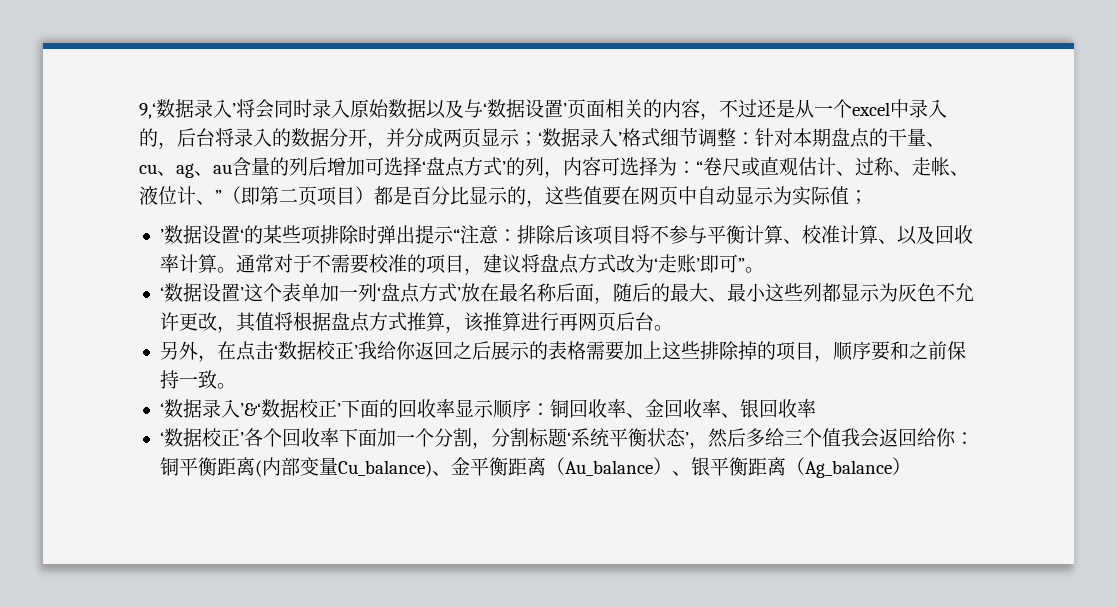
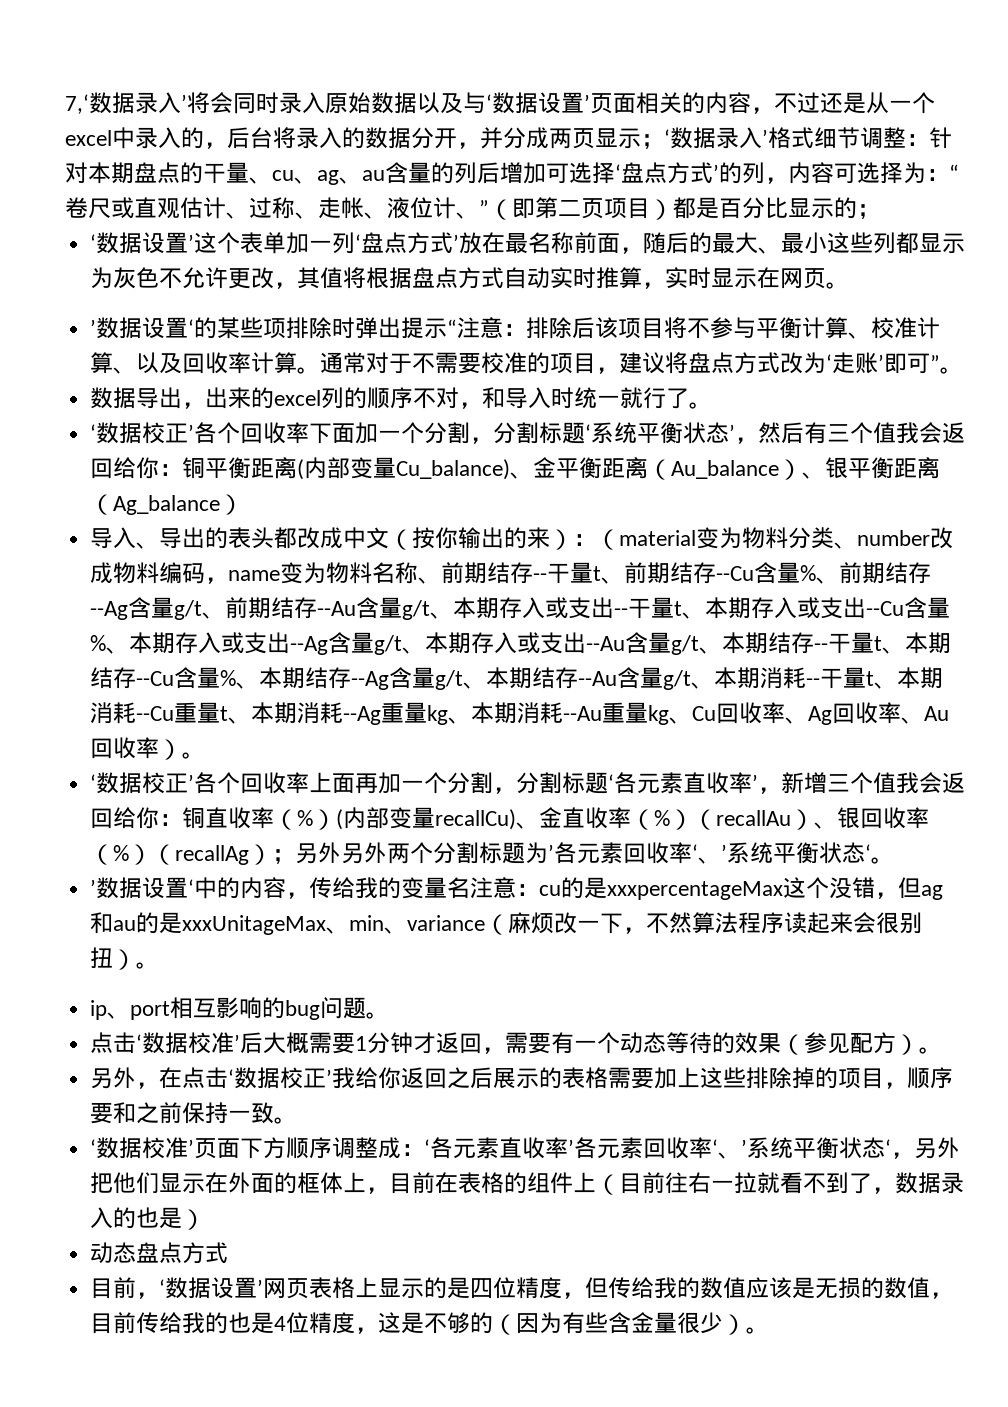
- 9,‘数据录入’将会同时录入原始数据以及与‘数据设置’页面相关的内容，不过还是从一个excel中录入的，后台将录入的数据分开，并分成两页显示；
+ 7,‘数据录入’将会同时录入原始数据以及与‘数据设置’页面相关的内容，不过还是从一个excel中录入的，后台将录入的数据分开，并分成两页显示；
- “卷尺或直观估计、过称、走帐、液位计、”（即第二页项目）都是百分比显示的，这些值要在网页中自动显示为实际值；
+ “卷尺或直观估计、过称、走帐、液位计、”（即第二页项目）都是百分比显示的；
+ ‘数据设置’这个表单加一列‘盘点方式’放在最名称前面，随后的最大、最小这些列都显示为灰色不允许更改，其值将根据盘点方式自动实时推算，实时显示在网页。
- ‘数据设置’这个表单加一列‘盘点方式’放在最名称后面，随后的最大、最小这些列都显示为灰色不允许更改，其值将根据盘点方式推算，该推算进行再网页后台。
+ 数据导出，出来的excel列的顺序不对，和导入时统一就行了。
+ ‘数据校正’各个回收率下面加一个分割，分割标题‘系统平衡状态’，然后有三个值我会返回给你：铜平衡距离(内部变量Cu_balance)、金平衡距离（Au_balance）、银平衡距离（Ag_balance）
+ 导入、导出的表头都改成中文（按你输出的来）：（material变为物料分类、number改成物料编码，name变为物料名称、前期结存--干量t、前期结存--Cu含量%、前期结存--Ag含量g/t、前期结存--Au含量g/t、本期存入或支出--干量t、本期存入或支出--Cu含量%、本期存入或支出--Ag含量g/t、本期存入或支出--Au含量g/t、本期结存--干量t、本期结存--Cu含量%、本期结存--Ag含量g/t、本期结存--Au含量g/t、本期消耗--干量t、本期消耗--Cu重量t、本期消耗--Ag重量kg、本期消耗--Au重量kg、Cu回收率、Ag回收率、Au回收率）。
+ ‘数据校正’各个回收率上面再加一个分割，分割标题‘各元素直收率’，新增三个值我会返回给你：铜直收率（%）(内部变量recallCu)、金直收率（%）（recallAu）、银回收率（%）（recallAg）；另外另外两个分割标题为’各元素回收率‘、’系统平衡状态‘。
+ ’数据设置‘中的内容，传给我的变量名注意：cu的是xxxpercentageMax这个没错，但ag和au的是xxxUnitageMax、min、variance（麻烦改一下，不然算法程序读起来会很别扭）。
+ ip、port相互影响的bug问题。
+ 点击‘数据校准’后大概需要1分钟才返回，需要有一个动态等待的效果（参见配方）。
- ‘数据录入’&‘数据校正’下面的回收率显示顺序：铜回收率、金回收率、银回收率
- ‘数据校正’各个回收率下面加一个分割，分割标题‘系统平衡状态’，然后多给三个值我会返回给你：铜平衡距离(内部变量Cu_balance)、金平衡距离（Au_balance）、银平衡距离（Ag_balance）
+ ‘数据校准’页面下方顺序调整成：‘各元素直收率’各元素回收率‘、’系统平衡状态‘，另外把他们显示在外面的框体上，目前在表格的组件上（目前往右一拉就看不到了，数据录入的也是）
+ 动态盘点方式
+ 目前，‘数据设置’网页表格上显示的是四位精度，但传给我的数值应该是无损的数值，目前传给我的也是4位精度，这是不够的（因为有些含金量很少）。

